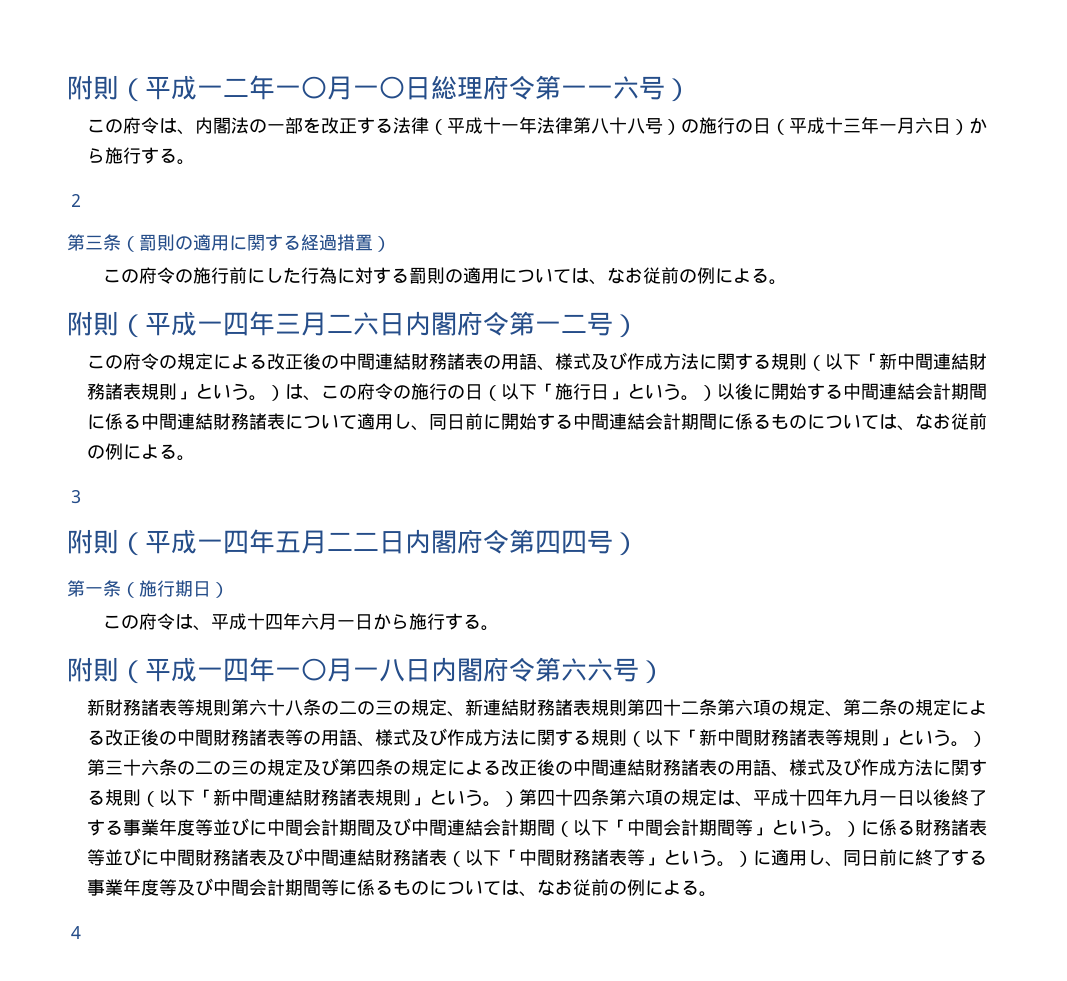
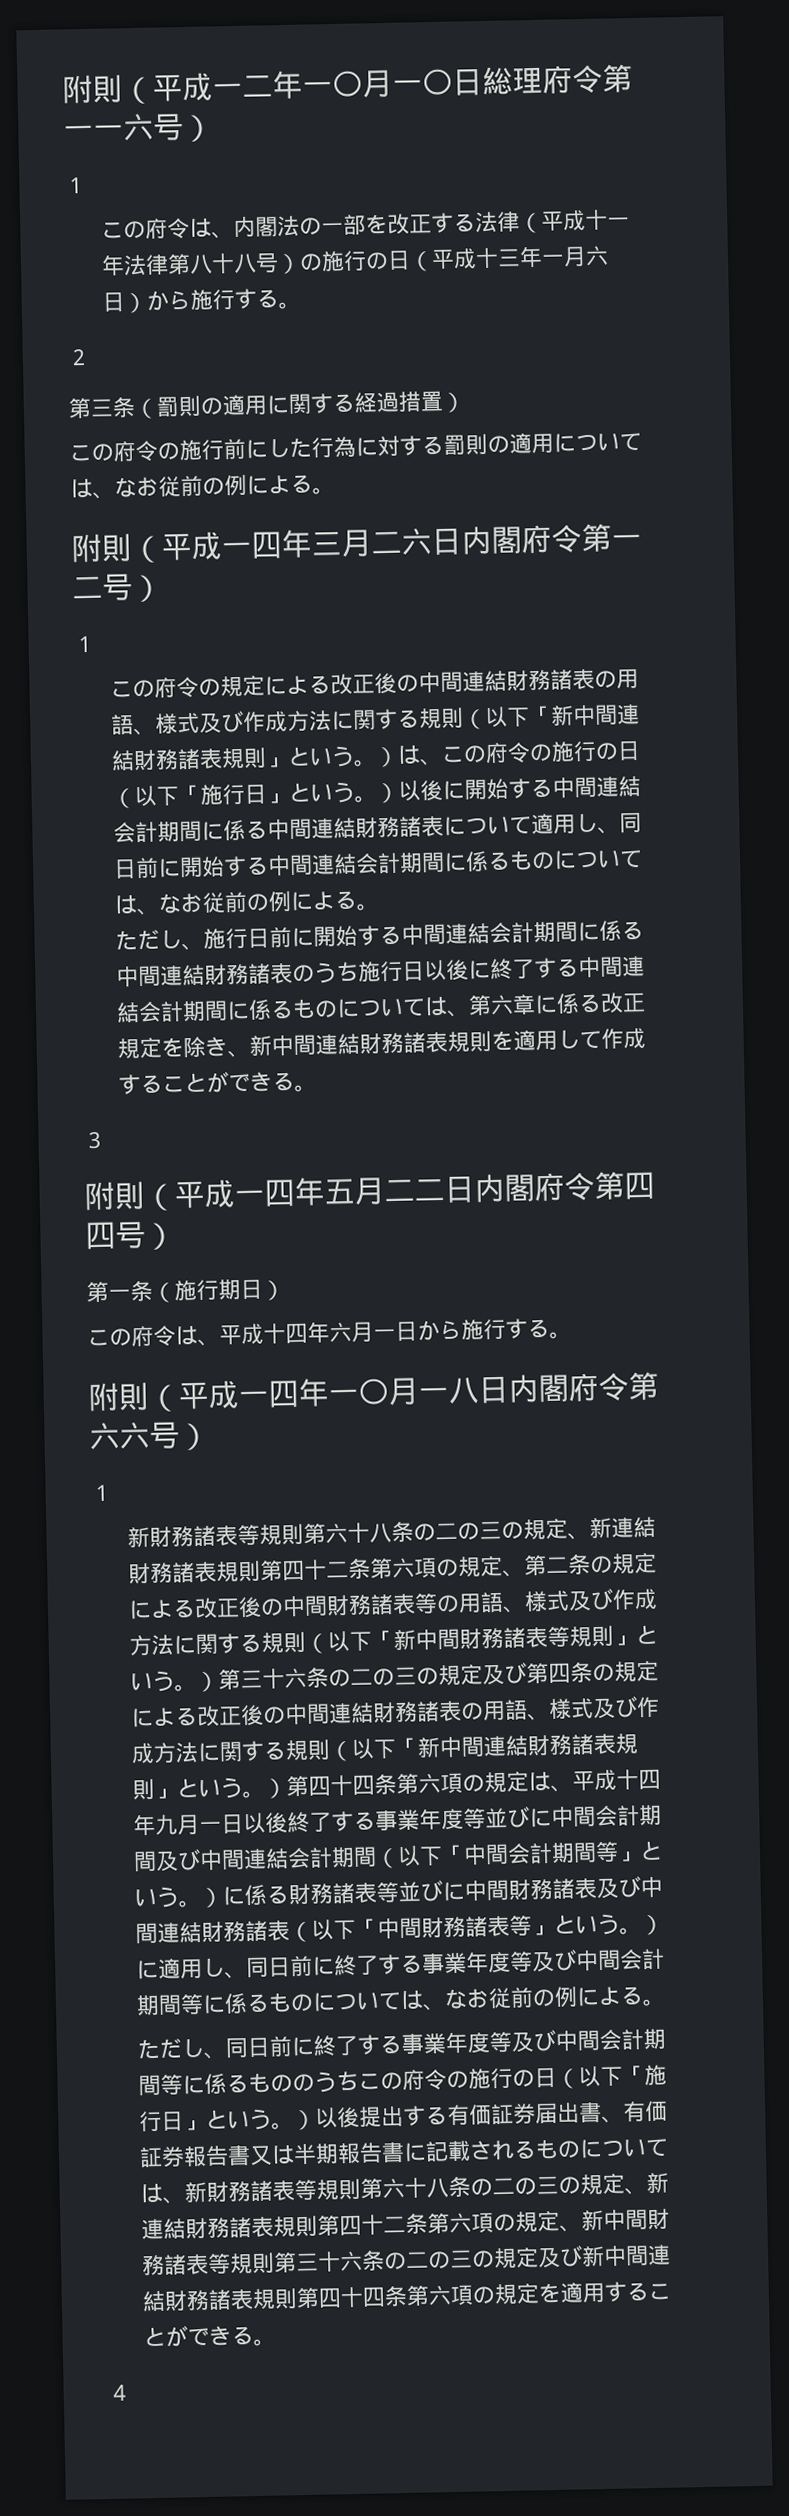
  附則（平成一二年一〇月一〇日総理府令第一一六号）
+ １
  附則（平成一四年三月二六日内閣府令第一二号）
+ １
+ ただし、施行日前に開始する中間連結会計期間に係る中間連結財務諸表のうち施行日以後に終了する中間連結会計期間に係るものについては、第六章に係る改正規定を除き、新中間連結財務諸表規則を適用して作成することができる。
  附則（平成一四年一〇月一八日内閣府令第六六号）
+ １
+ ただし、同日前に終了する事業年度等及び中間会計期間等に係るもののうちこの府令の施行の日（以下「施行日」という。）以後提出する有価証券届出書、有価証券報告書又は半期報告書に記載されるものについては、新財務諸表等規則第六十八条の二の三の規定、新連結財務諸表規則第四十二条第六項の規定、新中間財務諸表等規則第三十六条の二の三の規定及び新中間連結財務諸表規則第四十四条第六項の規定を適用することができる。

